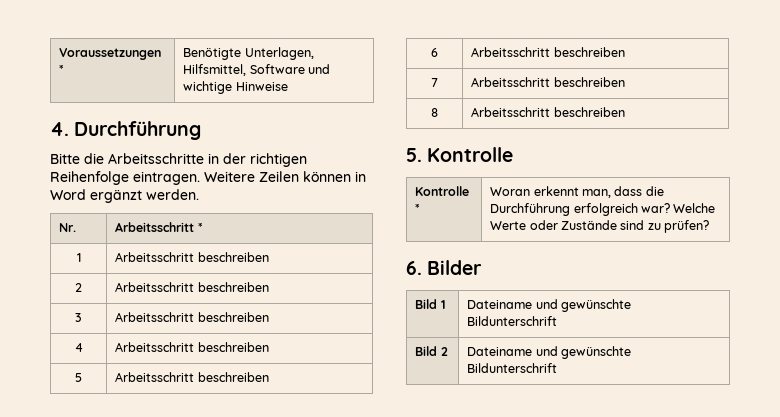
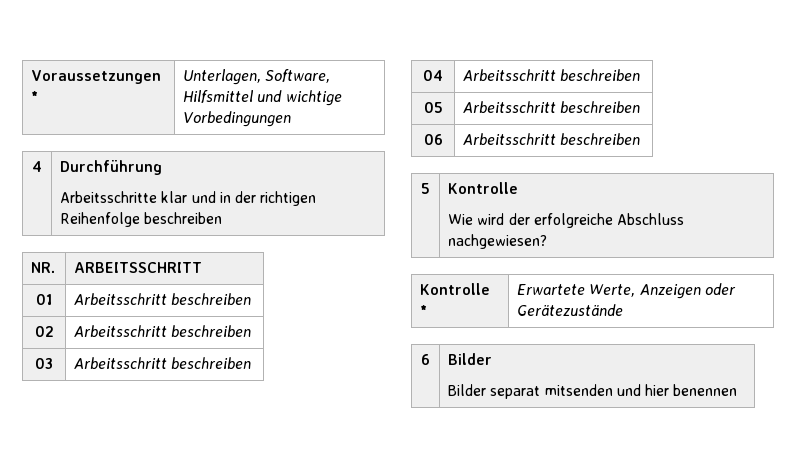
- Voraussetzungen * | Benötigte Unterlagen, Hilfsmittel, Software und wichtige Hinweise
- 4. Durchführung
- Bitte die Arbeitsschritte in der richtigen Reihenfolge eintragen. Weitere Zeilen können in Word ergänzt werden.
- Nr. | Arbeitsschritt *
- 1 | Arbeitsschritt beschreiben
- 2 | Arbeitsschritt beschreiben
- 3 | Arbeitsschritt beschreiben
- 4 | Arbeitsschritt beschreiben
- 5 | Arbeitsschritt beschreiben
- 6 | Arbeitsschritt beschreiben
- 7 | Arbeitsschritt beschreiben
- 8 | Arbeitsschritt beschreiben
- 5. Kontrolle
- Kontrolle * | Woran erkennt man, dass die Durchführung erfolgreich war? Welche Werte oder Zustände sind zu prüfen?
- 6. Bilder
- Bild 1 | Dateiname und gewünschte Bildunterschrift
- Bild 2 | Dateiname und gewünschte Bildunterschrift
+ Voraussetzungen * | Unterlagen, Software, Hilfsmittel und wichtige Vorbedingungen
+ 4 | Durchführung
+ Arbeitsschritte klar und in der richtigen Reihenfolge beschreiben
+ NR. | ARBEITSSCHRITT
+ 01 | Arbeitsschritt beschreiben
+ 02 | Arbeitsschritt beschreiben
+ 03 | Arbeitsschritt beschreiben
+ 04 | Arbeitsschritt beschreiben
+ 05 | Arbeitsschritt beschreiben
+ 06 | Arbeitsschritt beschreiben
+ 5 | Kontrolle
+ Wie wird der erfolgreiche Abschluss nachgewiesen?
+ Kontrolle * | Erwartete Werte, Anzeigen oder Gerätezustände
+ 6 | Bilder
+ Bilder separat mitsenden und hier benennen

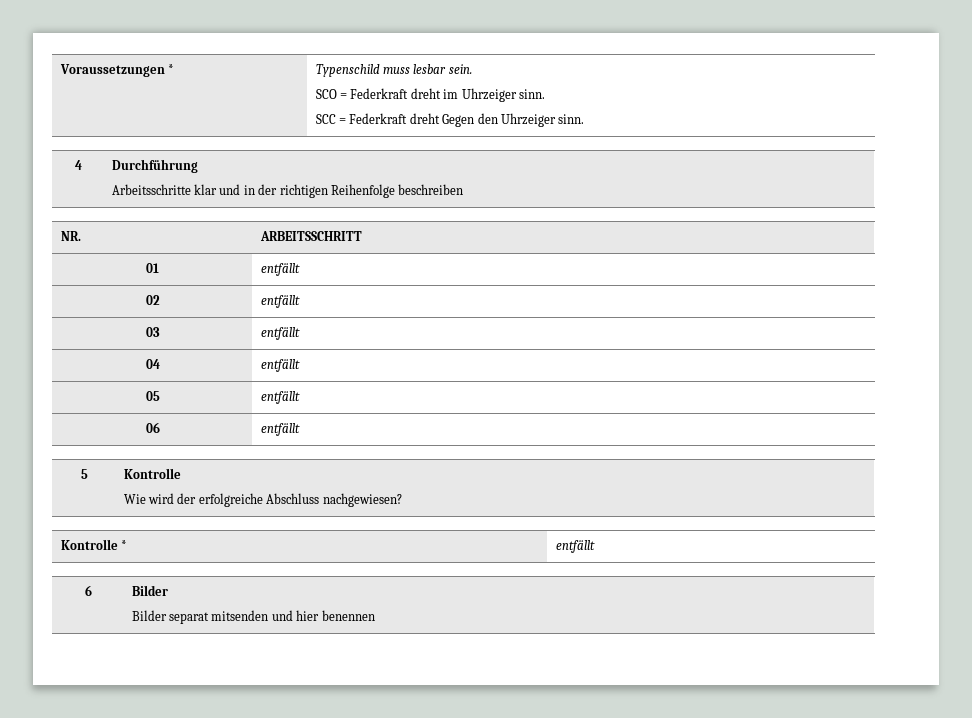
- Voraussetzungen * | Unterlagen, Software, Hilfsmittel und wichtige Vorbedingungen
+ Voraussetzungen * | Typenschild muss lesbar sein.
+ SCO = Federkraft dreht im Uhrzeiger sinn.
+ SCC = Federkraft dreht Gegen den Uhrzeiger sinn.
- 01 | Arbeitsschritt beschreiben
+ 01 | entfällt
- 02 | Arbeitsschritt beschreiben
+ 02 | entfällt
- 03 | Arbeitsschritt beschreiben
+ 03 | entfällt
- 04 | Arbeitsschritt beschreiben
+ 04 | entfällt
- 05 | Arbeitsschritt beschreiben
+ 05 | entfällt
- 06 | Arbeitsschritt beschreiben
+ 06 | entfällt
- Kontrolle * | Erwartete Werte, Anzeigen oder Gerätezustände
+ Kontrolle * | entfällt

